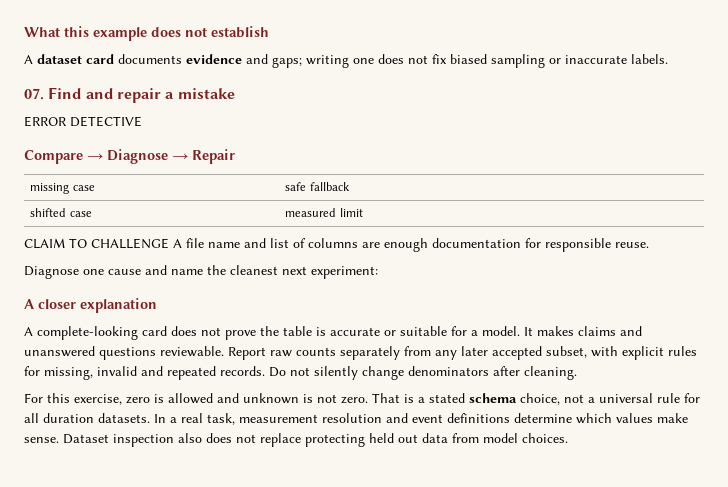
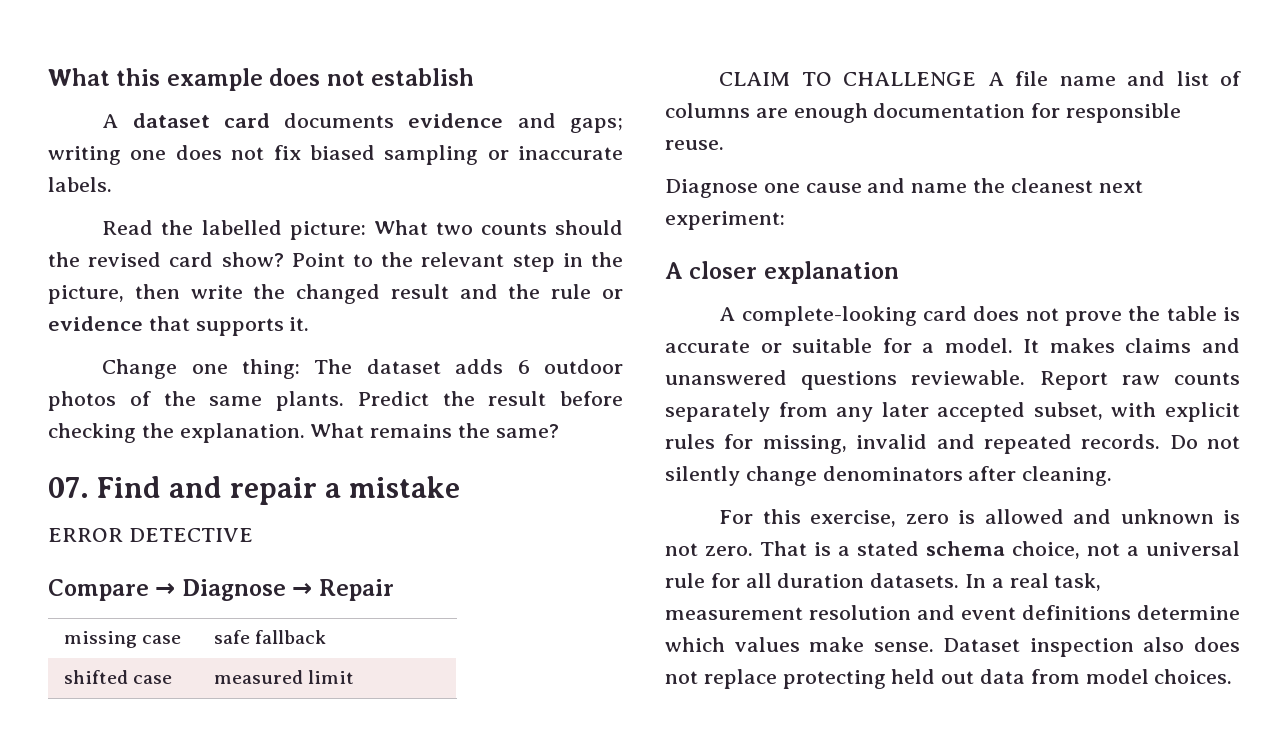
+ Read the labelled picture: What two counts should the revised card show? Point to the relevant step in the picture, then write the changed result and the rule or evidence that supports it.
+ Change one thing: The dataset adds 6 outdoor photos of the same plants. Predict the result before checking the explanation. What remains the same?

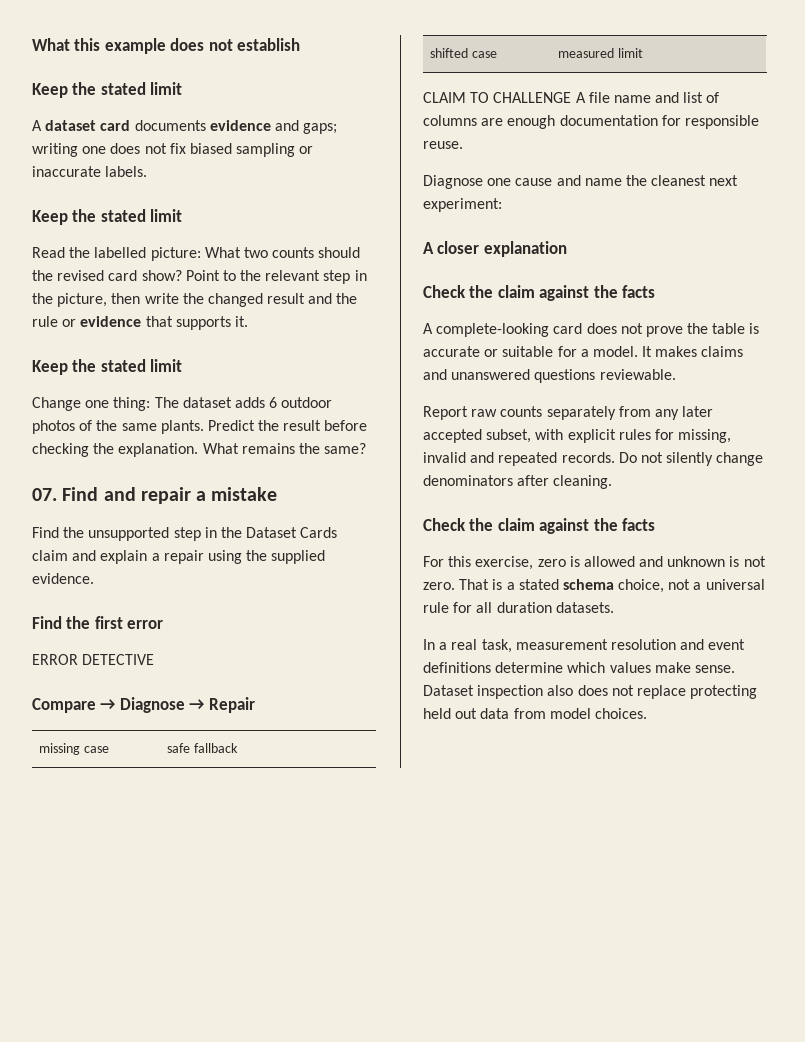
  What this example does not establish
+ Keep the stated limit
  A dataset card documents evidence and gaps; writing one does not fix biased sampling or inaccurate labels.
+ Keep the stated limit
  Point to the relevant step in the picture, then write the changed result and the rule or evidence that supports it.
+ Keep the stated limit
+ Find the unsupported step in the Dataset Cards claim and explain a repair using the supplied evidence.
+ Find the first error
  A closer explanation
+ Check the claim against the facts
- It makes claims and unanswered questions reviewable. Report raw counts separately from any later accepted subset, with explicit rules for missing, invalid and repeated records.
+ It makes claims and unanswered questions reviewable.
+ Report raw counts separately from any later accepted subset, with explicit rules for missing, invalid and repeated records.
  Do not silently change denominators after cleaning.
+ Check the claim against the facts
- That is a stated schema choice, not a universal rule for all duration datasets. In a real task, measurement resolution and event definitions determine which values make sense.
+ That is a stated schema choice, not a universal rule for all duration datasets.
+ In a real task, measurement resolution and event definitions determine which values make sense.

